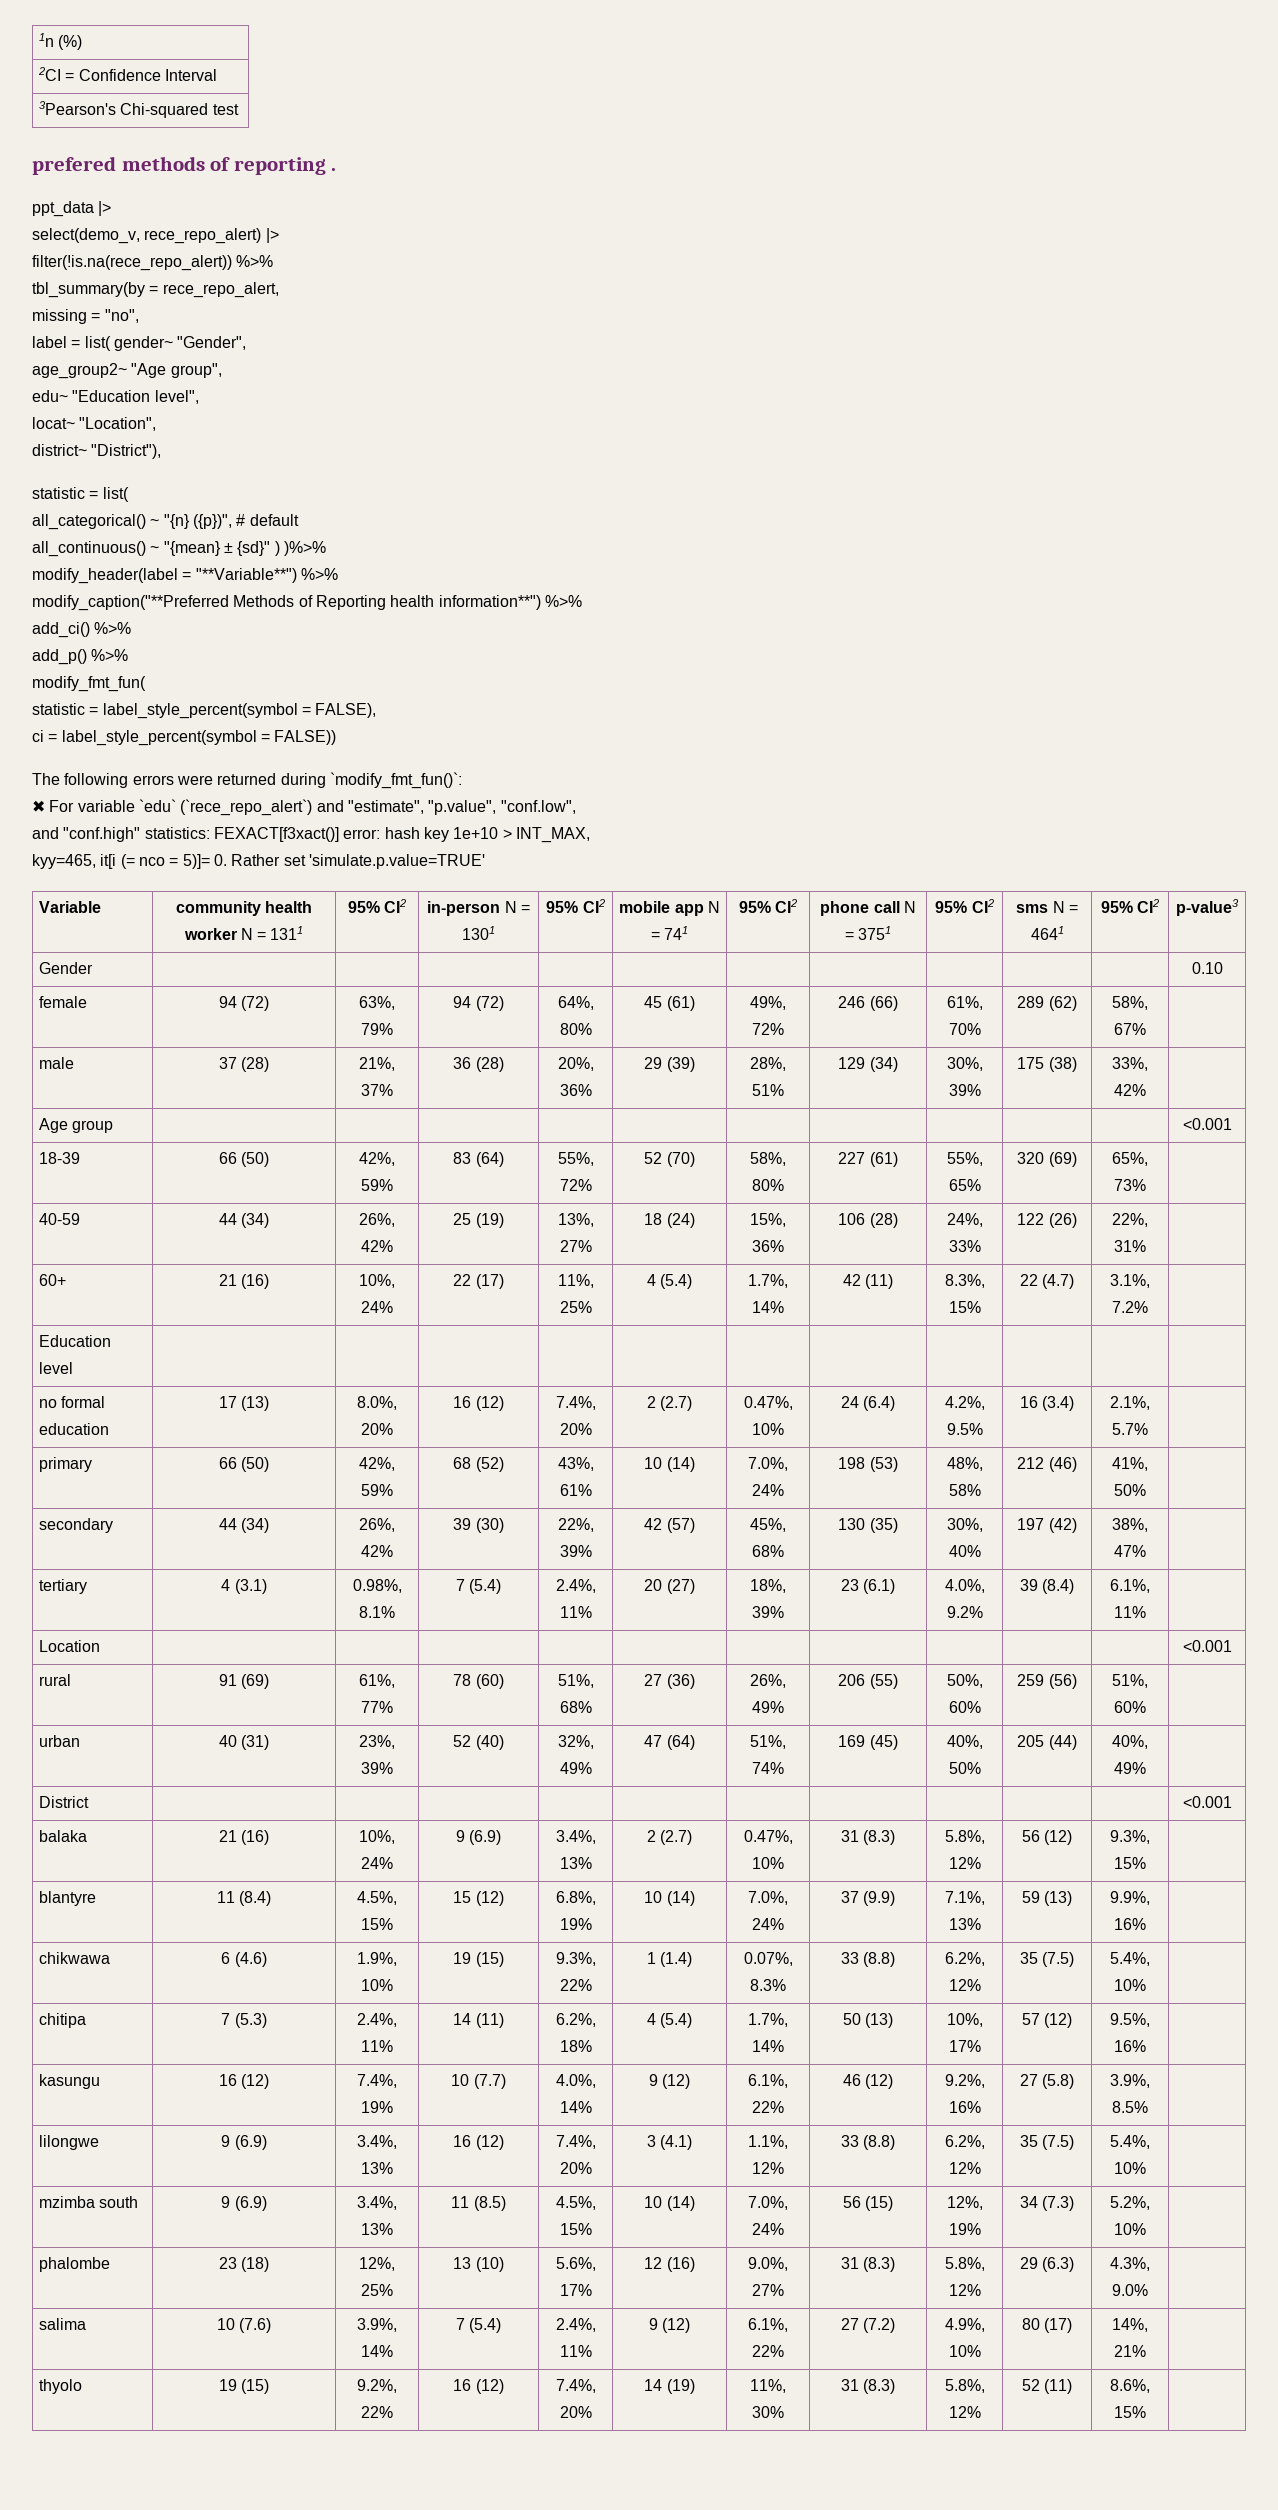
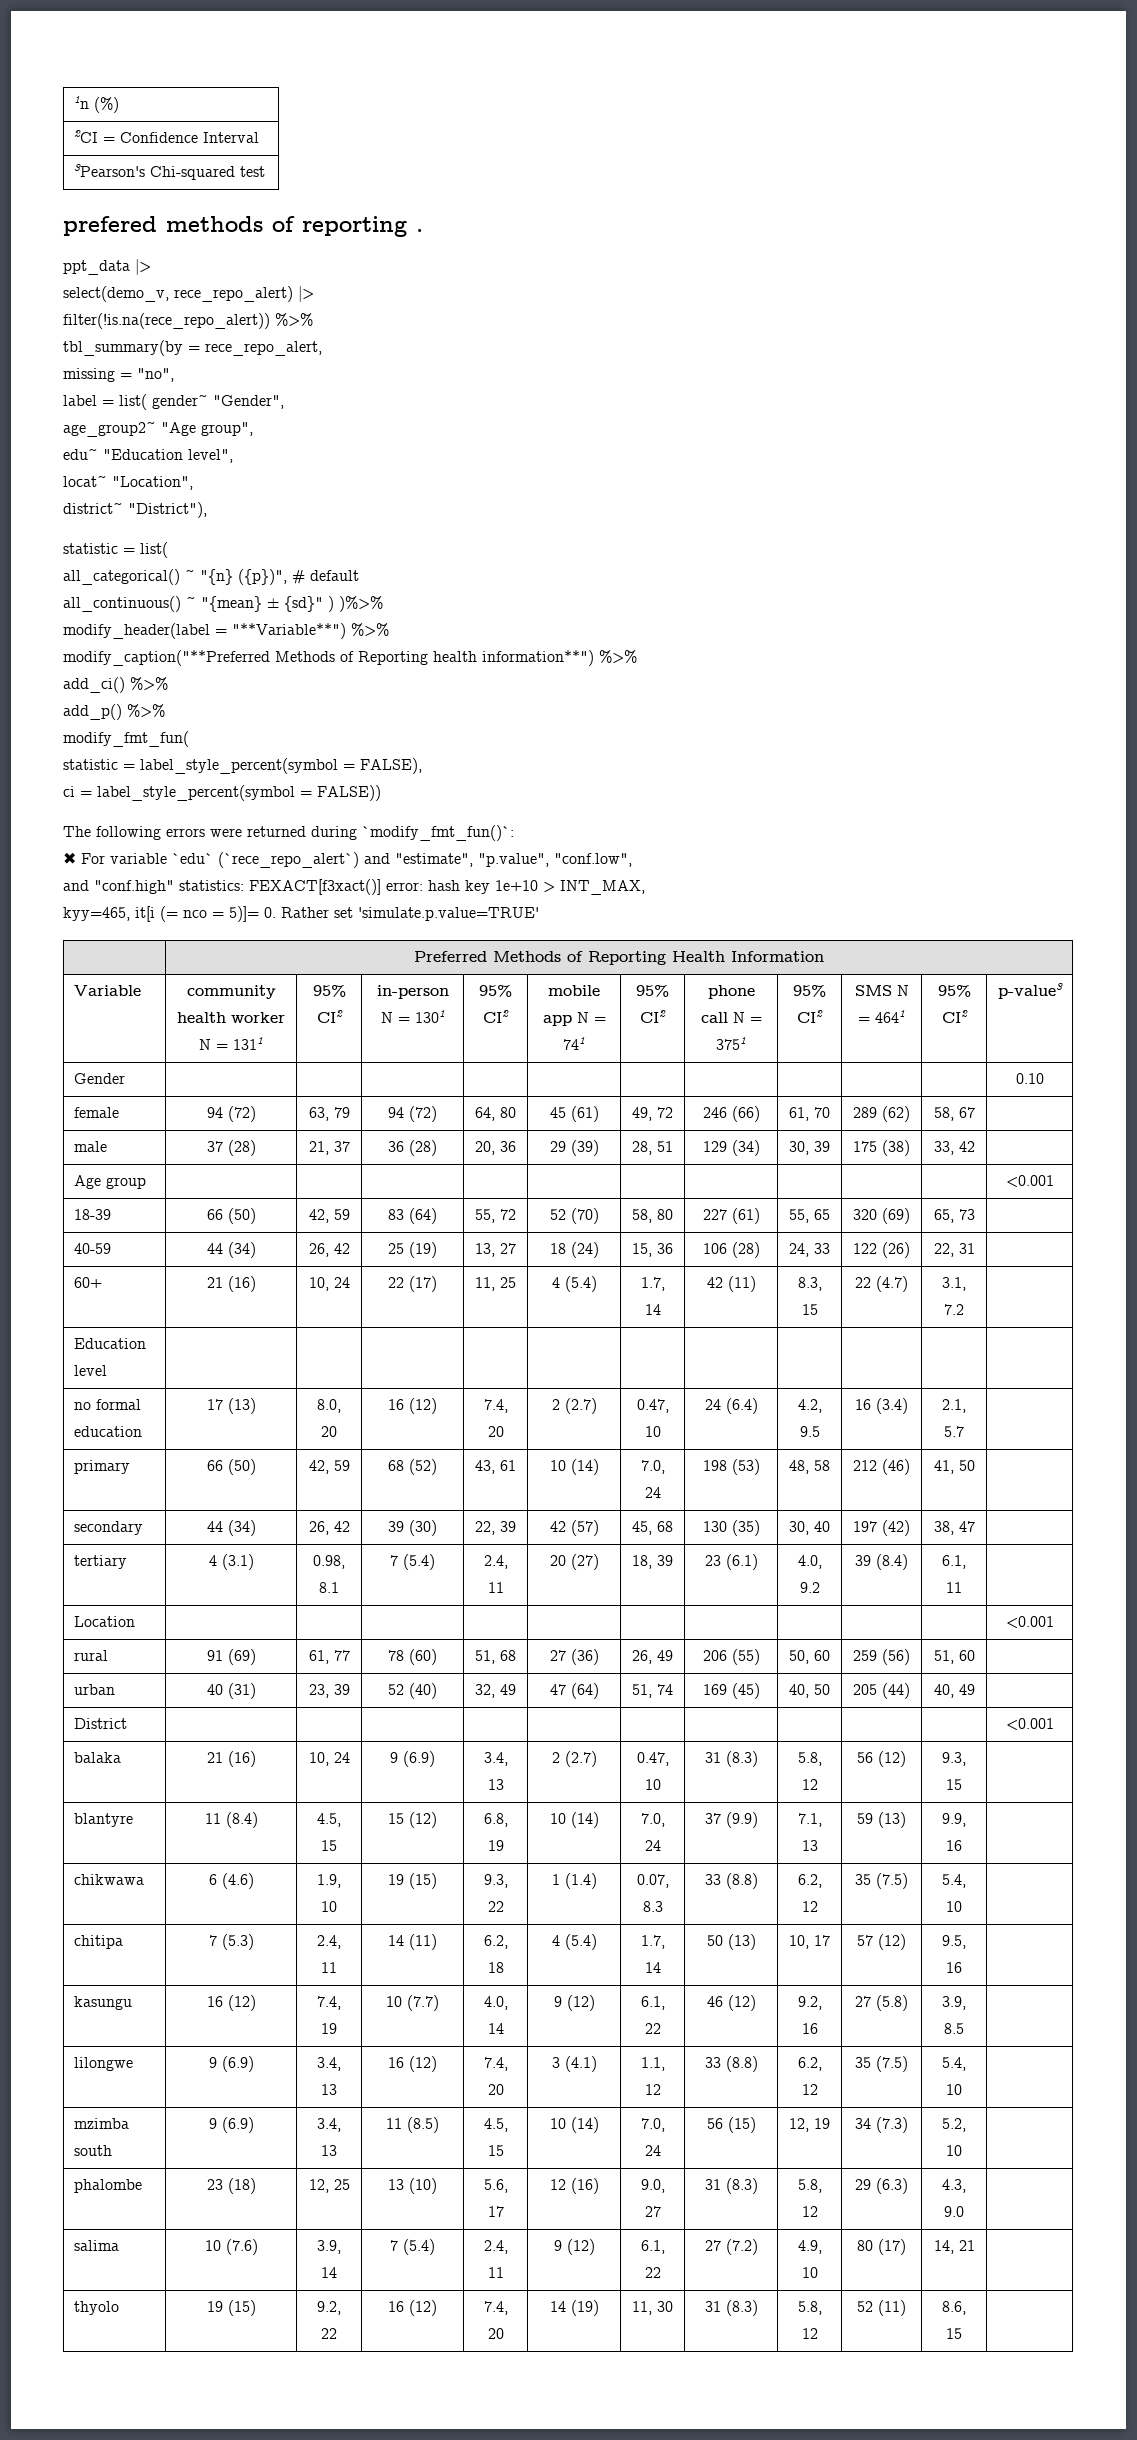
+ | Preferred Methods of Reporting Health Information
- Variable | community health worker N = 1311 | 95% CI2 | in-person N = 1301 | 95% CI2 | mobile app N = 741 | 95% CI2 | phone call N = 3751 | 95% CI2 | sms N = 4641 | 95% CI2 | p-value3
+ Variable | community health worker N = 1311 | 95% CI2 | in-person N = 1301 | 95% CI2 | mobile app N = 741 | 95% CI2 | phone call N = 3751 | 95% CI2 | SMS N = 4641 | 95% CI2 | p-value3
- female | 94 (72) | 63%, 79% | 94 (72) | 64%, 80% | 45 (61) | 49%, 72% | 246 (66) | 61%, 70% | 289 (62) | 58%, 67% |
+ female | 94 (72) | 63, 79 | 94 (72) | 64, 80 | 45 (61) | 49, 72 | 246 (66) | 61, 70 | 289 (62) | 58, 67 |
- male | 37 (28) | 21%, 37% | 36 (28) | 20%, 36% | 29 (39) | 28%, 51% | 129 (34) | 30%, 39% | 175 (38) | 33%, 42% |
+ male | 37 (28) | 21, 37 | 36 (28) | 20, 36 | 29 (39) | 28, 51 | 129 (34) | 30, 39 | 175 (38) | 33, 42 |
- 18-39 | 66 (50) | 42%, 59% | 83 (64) | 55%, 72% | 52 (70) | 58%, 80% | 227 (61) | 55%, 65% | 320 (69) | 65%, 73% |
+ 18-39 | 66 (50) | 42, 59 | 83 (64) | 55, 72 | 52 (70) | 58, 80 | 227 (61) | 55, 65 | 320 (69) | 65, 73 |
- 40-59 | 44 (34) | 26%, 42% | 25 (19) | 13%, 27% | 18 (24) | 15%, 36% | 106 (28) | 24%, 33% | 122 (26) | 22%, 31% |
+ 40-59 | 44 (34) | 26, 42 | 25 (19) | 13, 27 | 18 (24) | 15, 36 | 106 (28) | 24, 33 | 122 (26) | 22, 31 |
- 60+ | 21 (16) | 10%, 24% | 22 (17) | 11%, 25% | 4 (5.4) | 1.7%, 14% | 42 (11) | 8.3%, 15% | 22 (4.7) | 3.1%, 7.2% |
+ 60+ | 21 (16) | 10, 24 | 22 (17) | 11, 25 | 4 (5.4) | 1.7, 14 | 42 (11) | 8.3, 15 | 22 (4.7) | 3.1, 7.2 |
- no formal education | 17 (13) | 8.0%, 20% | 16 (12) | 7.4%, 20% | 2 (2.7) | 0.47%, 10% | 24 (6.4) | 4.2%, 9.5% | 16 (3.4) | 2.1%, 5.7% |
+ no formal education | 17 (13) | 8.0, 20 | 16 (12) | 7.4, 20 | 2 (2.7) | 0.47, 10 | 24 (6.4) | 4.2, 9.5 | 16 (3.4) | 2.1, 5.7 |
- primary | 66 (50) | 42%, 59% | 68 (52) | 43%, 61% | 10 (14) | 7.0%, 24% | 198 (53) | 48%, 58% | 212 (46) | 41%, 50% |
+ primary | 66 (50) | 42, 59 | 68 (52) | 43, 61 | 10 (14) | 7.0, 24 | 198 (53) | 48, 58 | 212 (46) | 41, 50 |
- secondary | 44 (34) | 26%, 42% | 39 (30) | 22%, 39% | 42 (57) | 45%, 68% | 130 (35) | 30%, 40% | 197 (42) | 38%, 47% |
+ secondary | 44 (34) | 26, 42 | 39 (30) | 22, 39 | 42 (57) | 45, 68 | 130 (35) | 30, 40 | 197 (42) | 38, 47 |
- tertiary | 4 (3.1) | 0.98%, 8.1% | 7 (5.4) | 2.4%, 11% | 20 (27) | 18%, 39% | 23 (6.1) | 4.0%, 9.2% | 39 (8.4) | 6.1%, 11% |
+ tertiary | 4 (3.1) | 0.98, 8.1 | 7 (5.4) | 2.4, 11 | 20 (27) | 18, 39 | 23 (6.1) | 4.0, 9.2 | 39 (8.4) | 6.1, 11 |
- rural | 91 (69) | 61%, 77% | 78 (60) | 51%, 68% | 27 (36) | 26%, 49% | 206 (55) | 50%, 60% | 259 (56) | 51%, 60% |
+ rural | 91 (69) | 61, 77 | 78 (60) | 51, 68 | 27 (36) | 26, 49 | 206 (55) | 50, 60 | 259 (56) | 51, 60 |
- urban | 40 (31) | 23%, 39% | 52 (40) | 32%, 49% | 47 (64) | 51%, 74% | 169 (45) | 40%, 50% | 205 (44) | 40%, 49% |
+ urban | 40 (31) | 23, 39 | 52 (40) | 32, 49 | 47 (64) | 51, 74 | 169 (45) | 40, 50 | 205 (44) | 40, 49 |
- balaka | 21 (16) | 10%, 24% | 9 (6.9) | 3.4%, 13% | 2 (2.7) | 0.47%, 10% | 31 (8.3) | 5.8%, 12% | 56 (12) | 9.3%, 15% |
+ balaka | 21 (16) | 10, 24 | 9 (6.9) | 3.4, 13 | 2 (2.7) | 0.47, 10 | 31 (8.3) | 5.8, 12 | 56 (12) | 9.3, 15 |
- blantyre | 11 (8.4) | 4.5%, 15% | 15 (12) | 6.8%, 19% | 10 (14) | 7.0%, 24% | 37 (9.9) | 7.1%, 13% | 59 (13) | 9.9%, 16% |
+ blantyre | 11 (8.4) | 4.5, 15 | 15 (12) | 6.8, 19 | 10 (14) | 7.0, 24 | 37 (9.9) | 7.1, 13 | 59 (13) | 9.9, 16 |
- chikwawa | 6 (4.6) | 1.9%, 10% | 19 (15) | 9.3%, 22% | 1 (1.4) | 0.07%, 8.3% | 33 (8.8) | 6.2%, 12% | 35 (7.5) | 5.4%, 10% |
+ chikwawa | 6 (4.6) | 1.9, 10 | 19 (15) | 9.3, 22 | 1 (1.4) | 0.07, 8.3 | 33 (8.8) | 6.2, 12 | 35 (7.5) | 5.4, 10 |
- chitipa | 7 (5.3) | 2.4%, 11% | 14 (11) | 6.2%, 18% | 4 (5.4) | 1.7%, 14% | 50 (13) | 10%, 17% | 57 (12) | 9.5%, 16% |
+ chitipa | 7 (5.3) | 2.4, 11 | 14 (11) | 6.2, 18 | 4 (5.4) | 1.7, 14 | 50 (13) | 10, 17 | 57 (12) | 9.5, 16 |
- kasungu | 16 (12) | 7.4%, 19% | 10 (7.7) | 4.0%, 14% | 9 (12) | 6.1%, 22% | 46 (12) | 9.2%, 16% | 27 (5.8) | 3.9%, 8.5% |
+ kasungu | 16 (12) | 7.4, 19 | 10 (7.7) | 4.0, 14 | 9 (12) | 6.1, 22 | 46 (12) | 9.2, 16 | 27 (5.8) | 3.9, 8.5 |
- lilongwe | 9 (6.9) | 3.4%, 13% | 16 (12) | 7.4%, 20% | 3 (4.1) | 1.1%, 12% | 33 (8.8) | 6.2%, 12% | 35 (7.5) | 5.4%, 10% |
+ lilongwe | 9 (6.9) | 3.4, 13 | 16 (12) | 7.4, 20 | 3 (4.1) | 1.1, 12 | 33 (8.8) | 6.2, 12 | 35 (7.5) | 5.4, 10 |
- mzimba south | 9 (6.9) | 3.4%, 13% | 11 (8.5) | 4.5%, 15% | 10 (14) | 7.0%, 24% | 56 (15) | 12%, 19% | 34 (7.3) | 5.2%, 10% |
+ mzimba south | 9 (6.9) | 3.4, 13 | 11 (8.5) | 4.5, 15 | 10 (14) | 7.0, 24 | 56 (15) | 12, 19 | 34 (7.3) | 5.2, 10 |
- phalombe | 23 (18) | 12%, 25% | 13 (10) | 5.6%, 17% | 12 (16) | 9.0%, 27% | 31 (8.3) | 5.8%, 12% | 29 (6.3) | 4.3%, 9.0% |
+ phalombe | 23 (18) | 12, 25 | 13 (10) | 5.6, 17 | 12 (16) | 9.0, 27 | 31 (8.3) | 5.8, 12 | 29 (6.3) | 4.3, 9.0 |
- salima | 10 (7.6) | 3.9%, 14% | 7 (5.4) | 2.4%, 11% | 9 (12) | 6.1%, 22% | 27 (7.2) | 4.9%, 10% | 80 (17) | 14%, 21% |
+ salima | 10 (7.6) | 3.9, 14 | 7 (5.4) | 2.4, 11 | 9 (12) | 6.1, 22 | 27 (7.2) | 4.9, 10 | 80 (17) | 14, 21 |
- thyolo | 19 (15) | 9.2%, 22% | 16 (12) | 7.4%, 20% | 14 (19) | 11%, 30% | 31 (8.3) | 5.8%, 12% | 52 (11) | 8.6%, 15% |
+ thyolo | 19 (15) | 9.2, 22 | 16 (12) | 7.4, 20 | 14 (19) | 11, 30 | 31 (8.3) | 5.8, 12 | 52 (11) | 8.6, 15 |

